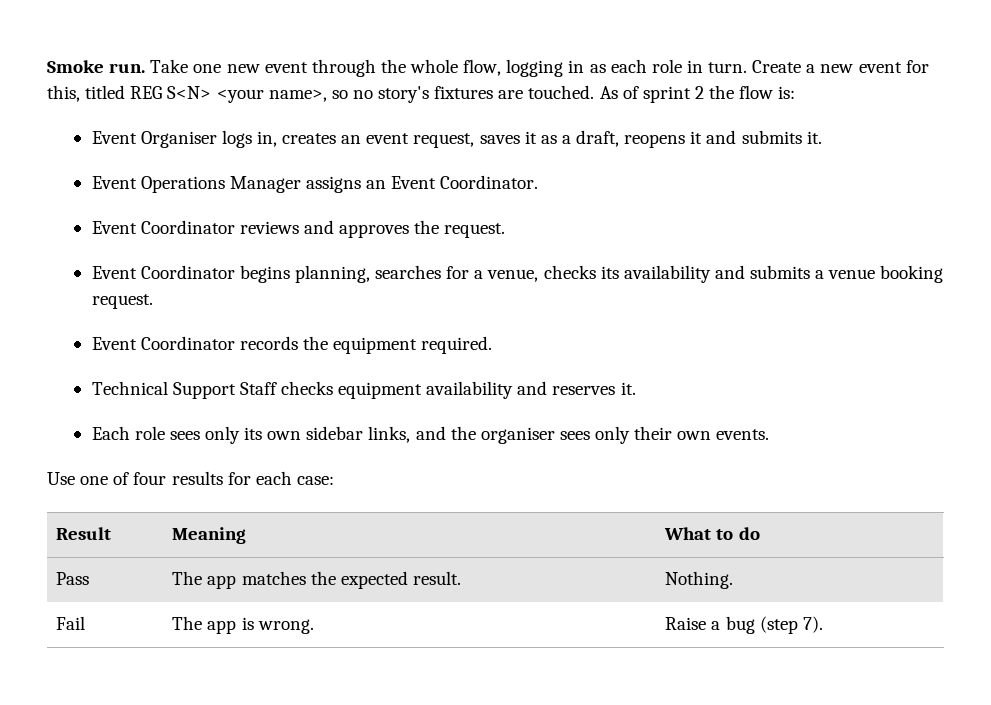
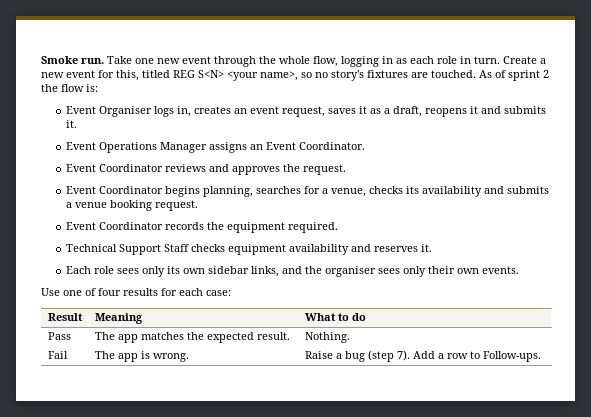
- Fail | The app is wrong. | Raise a bug (step 7).
+ Fail | The app is wrong. | Raise a bug (step 7). Add a row to Follow-ups.

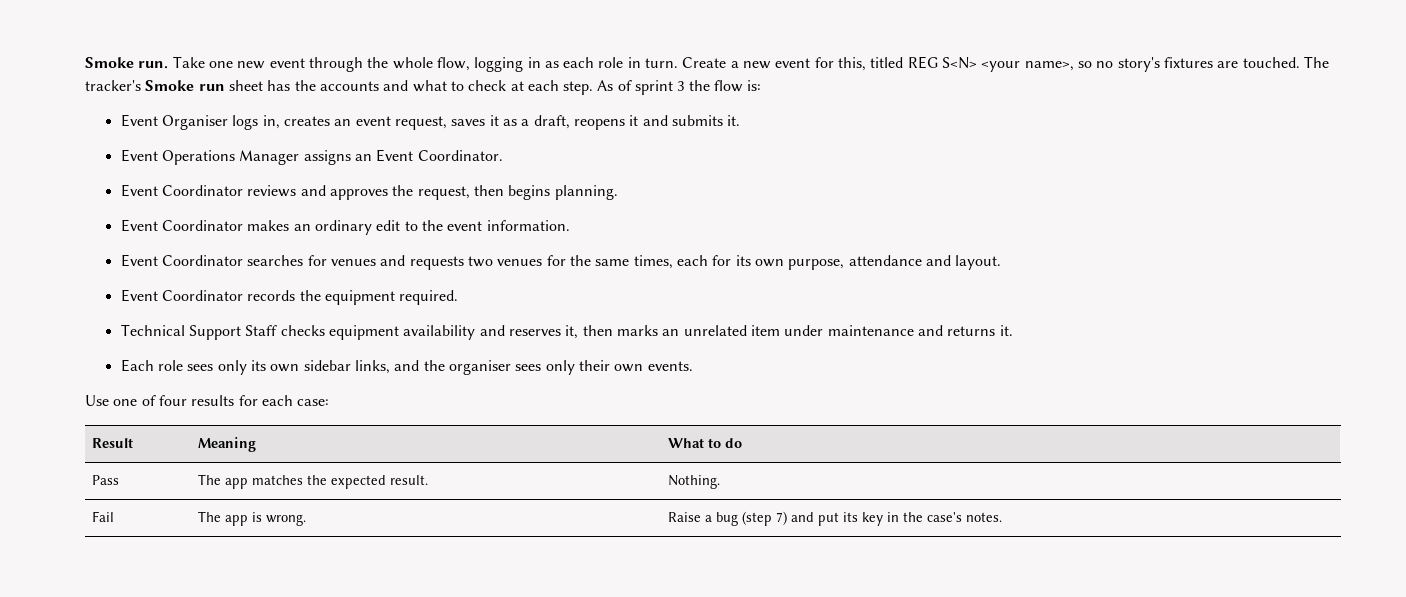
+ The tracker's Smoke run sheet has the accounts and what to check at each step.
- As of sprint 2 the flow is:
+ As of sprint 3 the flow is:
- Event Coordinator reviews and approves the request.
- Event Coordinator begins planning, searches for a venue, checks its availability and submits a venue booking request.
+ Event Coordinator reviews and approves the request, then begins planning.
+ Event Coordinator makes an ordinary edit to the event information.
+ Event Coordinator searches for venues and requests two venues for the same times, each for its own purpose, attendance and layout.
- Technical Support Staff checks equipment availability and reserves it.
+ Technical Support Staff checks equipment availability and reserves it, then marks an unrelated item under maintenance and returns it.
- Fail | The app is wrong. | Raise a bug (step 7). Add a row to Follow-ups.
+ Fail | The app is wrong. | Raise a bug (step 7) and put its key in the case's notes.

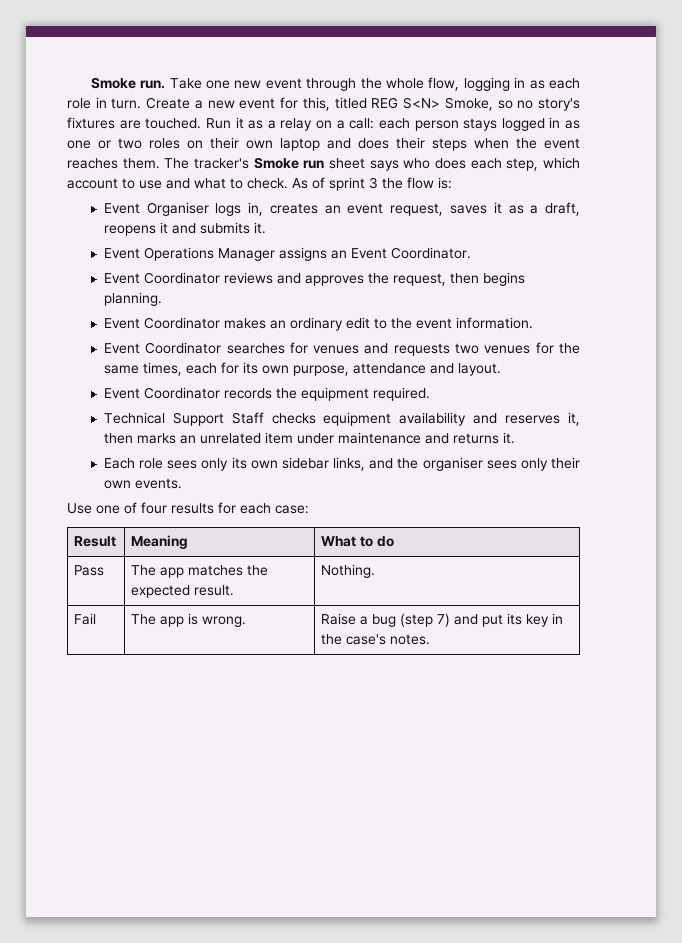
- Create a new event for this, titled REG S<N> <your name>, so no story's fixtures are touched.
+ Create a new event for this, titled REG S<N> Smoke, so no story's fixtures are touched.
+ Run it as a relay on a call: each person stays logged in as one or two roles on their own laptop and does their steps when the event reaches them.
- The tracker's Smoke run sheet has the accounts and what to check at each step.
+ The tracker's Smoke run sheet says who does each step, which account to use and what to check.

